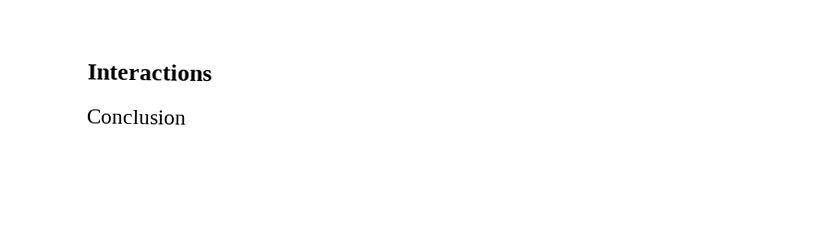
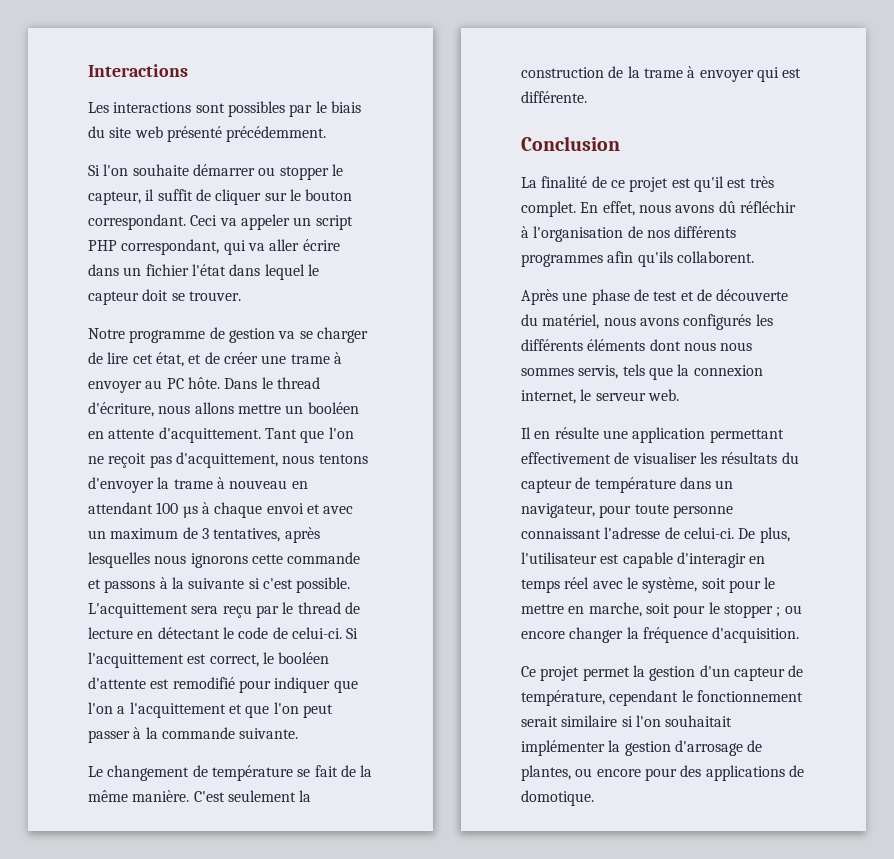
+ Les interactions sont possibles par le biais du site web présenté précédemment.
+ Si l'on souhaite démarrer ou stopper le capteur, il suffit de cliquer sur le bouton correspondant. Ceci va appeler un script PHP correspondant, qui va aller écrire dans un fichier l'état dans lequel le capteur doit se trouver.
+ Notre programme de gestion va se charger de lire cet état, et de créer une trame à envoyer au PC hôte. Dans le thread d'écriture, nous allons mettre un booléen en attente d'acquittement. Tant que l'on ne reçoit pas d'acquittement, nous tentons d'envoyer la trame à nouveau en attendant 100 µs à chaque envoi et avec un maximum de 3 tentatives, après lesquelles nous ignorons cette commande et passons à la suivante si c'est possible. L'acquittement sera reçu par le thread de lecture en détectant le code de celui-ci. Si l'acquittement est correct, le booléen d'attente est remodifié pour indiquer que l'on a l'acquittement et que l'on peut passer à la commande suivante.
+ Le changement de température se fait de la même manière. C'est seulement la construction de la trame à envoyer qui est différente.
  Conclusion
+ La finalité de ce projet est qu'il est très complet. En effet, nous avons dû réfléchir à l'organisation de nos différents programmes afin qu'ils collaborent.
+ Après une phase de test et de découverte du matériel, nous avons configurés les différents éléments dont nous nous sommes servis, tels que la connexion internet, le serveur web.
+ Il en résulte une application permettant effectivement de visualiser les résultats du capteur de température dans un navigateur, pour toute personne connaissant l'adresse de celui-ci. De plus, l'utilisateur est capable d'interagir en temps réel avec le système, soit pour le mettre en marche, soit pour le stopper ; ou encore changer la fréquence d'acquisition.
+ Ce projet permet la gestion d'un capteur de température, cependant le fonctionnement serait similaire si l'on souhaitait implémenter la gestion d'arrosage de plantes, ou encore pour des applications de domotique.

